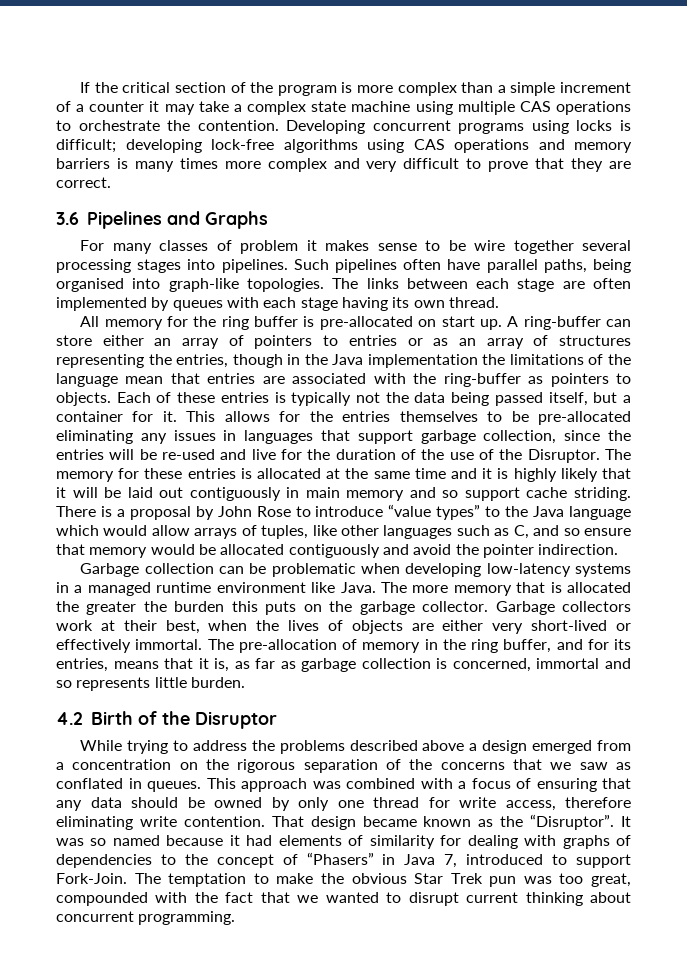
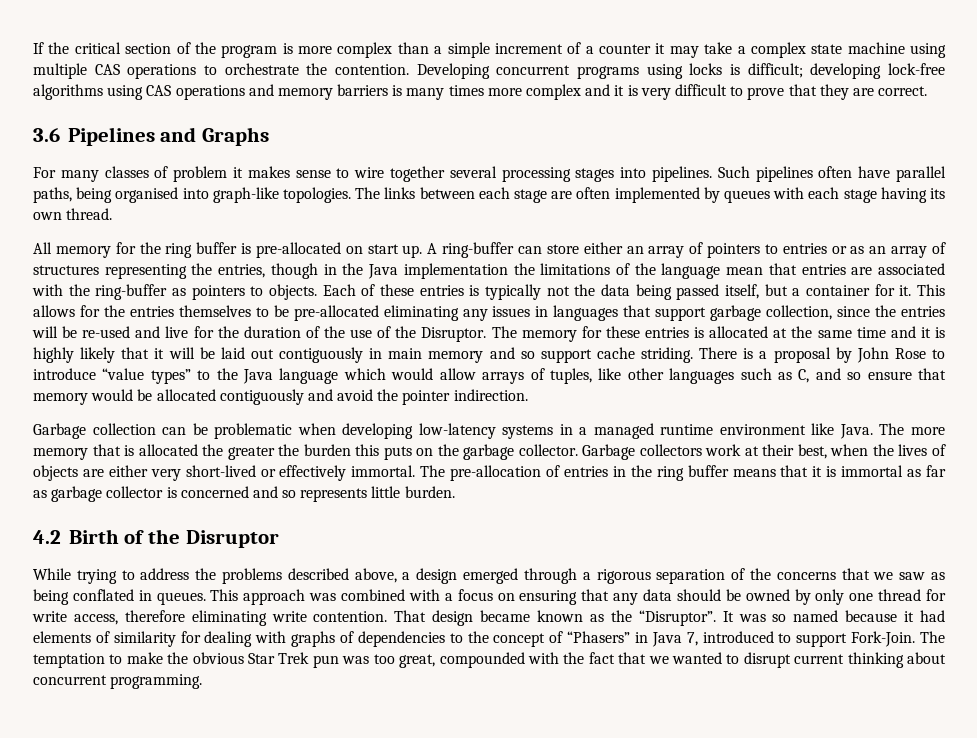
- Developing concurrent programs using locks is difficult; developing lock-free algorithms using CAS operations and memory barriers is many times more complex and very difficult to prove that they are correct.
+ Developing concurrent programs using locks is difficult; developing lock-free algorithms using CAS operations and memory barriers is many times more complex and it is very difficult to prove that they are correct.
- For many classes of problem it makes sense to be wire together several processing stages into pipelines.
+ For many classes of problem it makes sense to wire together several processing stages into pipelines.
- The pre-allocation of memory in the ring buffer, and for its entries, means that it is, as far as garbage collection is concerned, immortal and so represents little burden.
+ The pre-allocation of entries in the ring buffer means that it is immortal as far as garbage collector is concerned and so represents little burden.
- While trying to address the problems described above a design emerged from a concentration on the rigorous separation of the concerns that we saw as conflated in queues.
+ While trying to address the problems described above, a design emerged through a rigorous separation of the concerns that we saw as being conflated in queues.
- This approach was combined with a focus of ensuring that any data should be owned by only one thread for write access, therefore eliminating write contention.
+ This approach was combined with a focus on ensuring that any data should be owned by only one thread for write access, therefore eliminating write contention.

